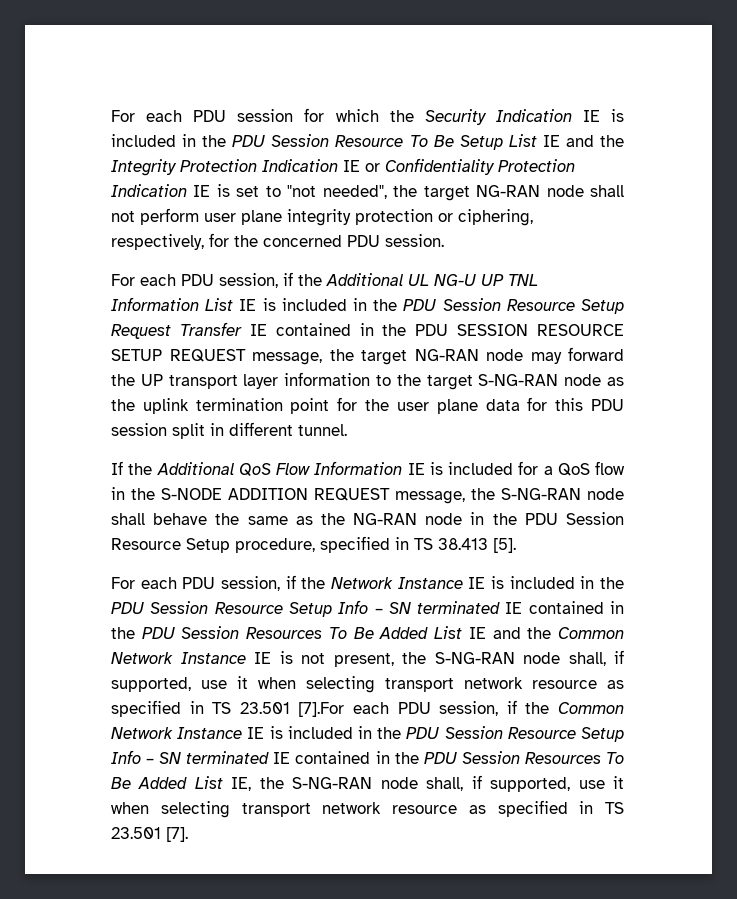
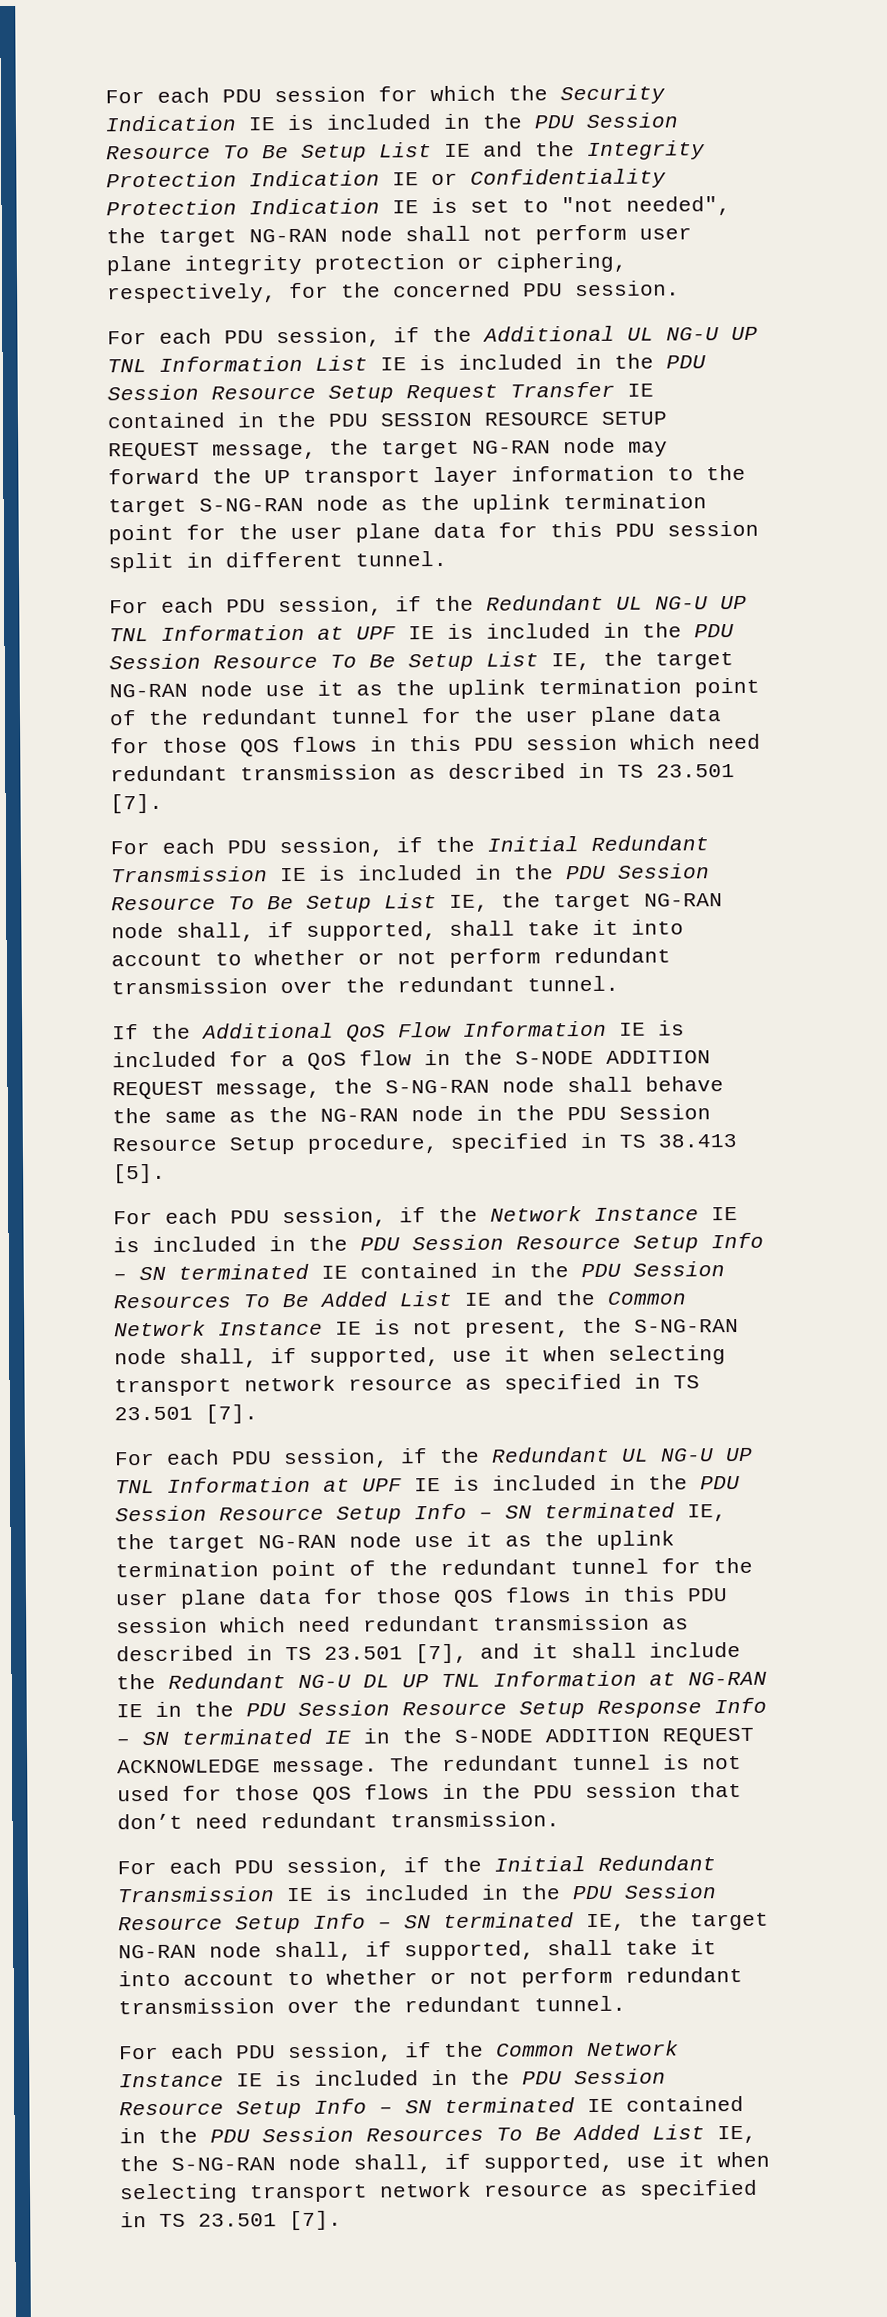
+ For each PDU session, if the Redundant UL NG-U UP TNL Information at UPF IE is included in the PDU Session Resource To Be Setup List IE, the target NG-RAN node use it as the uplink termination point of the redundant tunnel for the user plane data for those QOS flows in this PDU session which need redundant transmission as described in TS 23.501 [7].
+ For each PDU session, if the Initial Redundant Transmission IE is included in the PDU Session Resource To Be Setup List IE, the target NG-RAN node shall, if supported, shall take it into account to whether or not perform redundant transmission over the redundant tunnel.
- For each PDU session, if the Network Instance IE is included in the PDU Session Resource Setup Info – SN terminated IE contained in the PDU Session Resources To Be Added List IE and the Common Network Instance IE is not present, the S-NG-RAN node shall, if supported, use it when selecting transport network resource as specified in TS 23.501 [7].For each PDU session, if the Common Network Instance IE is included in the PDU Session Resource Setup Info – SN terminated IE contained in the PDU Session Resources To Be Added List IE, the S-NG-RAN node shall, if supported, use it when selecting transport network resource as specified in TS 23.501 [7].
+ For each PDU session, if the Network Instance IE is included in the PDU Session Resource Setup Info – SN terminated IE contained in the PDU Session Resources To Be Added List IE and the Common Network Instance IE is not present, the S-NG-RAN node shall, if supported, use it when selecting transport network resource as specified in TS 23.501 [7].
+ For each PDU session, if the Redundant UL NG-U UP TNL Information at UPF IE is included in the PDU Session Resource Setup Info – SN terminated IE, the target NG-RAN node use it as the uplink termination point of the redundant tunnel for the user plane data for those QOS flows in this PDU session which need redundant transmission as described in TS 23.501 [7], and it shall include the Redundant NG-U DL UP TNL Information at NG-RAN IE in the PDU Session Resource Setup Response Info – SN terminated IE in the S-NODE ADDITION REQUEST ACKNOWLEDGE message. The redundant tunnel is not used for those QOS flows in the PDU session that don’t need redundant transmission.
+ For each PDU session, if the Initial Redundant Transmission IE is included in the PDU Session Resource Setup Info – SN terminated IE, the target NG-RAN node shall, if supported, shall take it into account to whether or not perform redundant transmission over the redundant tunnel.
+ For each PDU session, if the Common Network Instance IE is included in the PDU Session Resource Setup Info – SN terminated IE contained in the PDU Session Resources To Be Added List IE, the S-NG-RAN node shall, if supported, use it when selecting transport network resource as specified in TS 23.501 [7].

